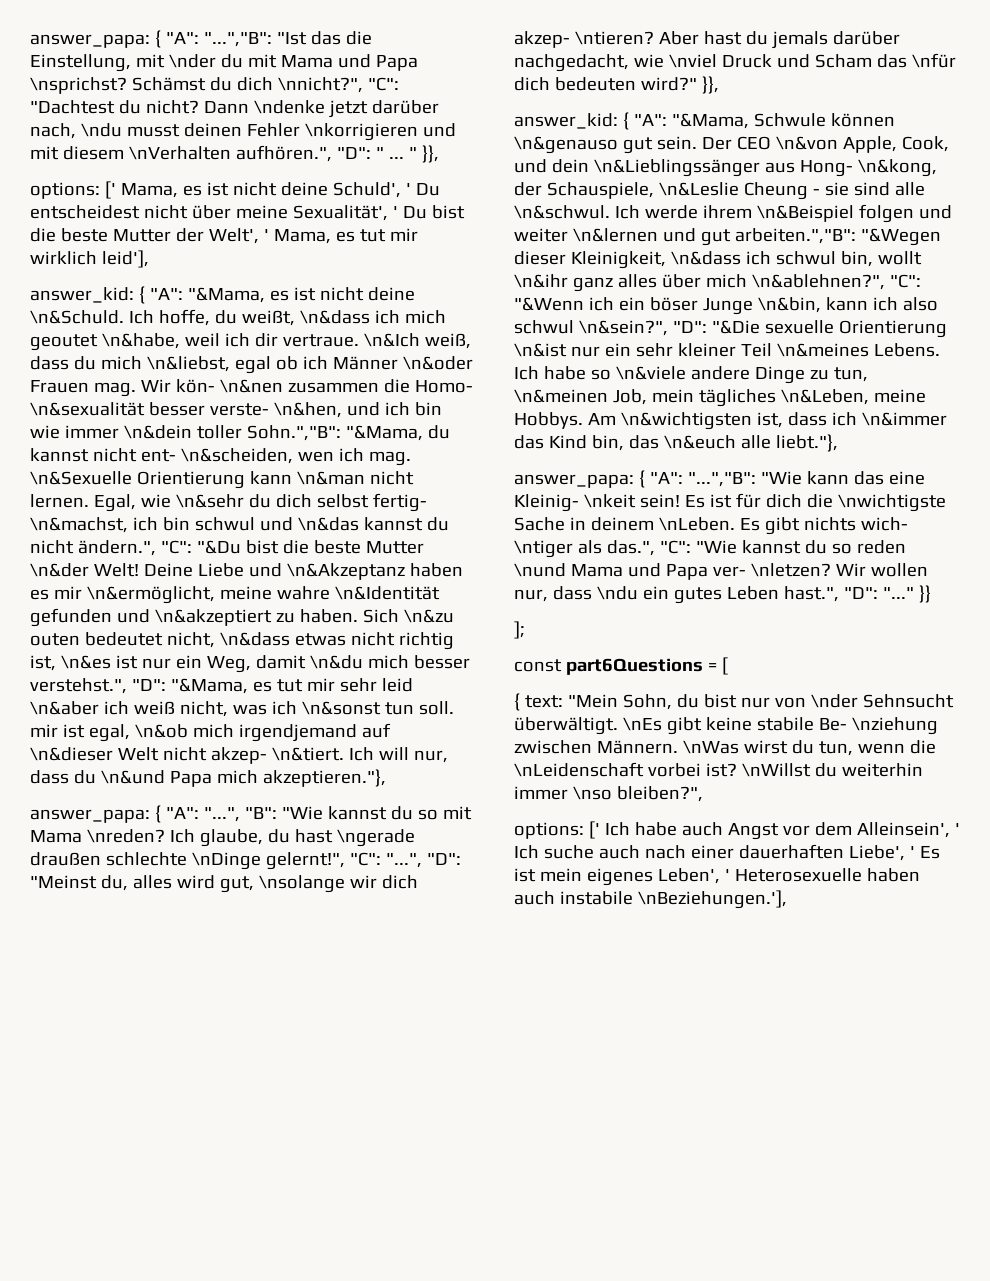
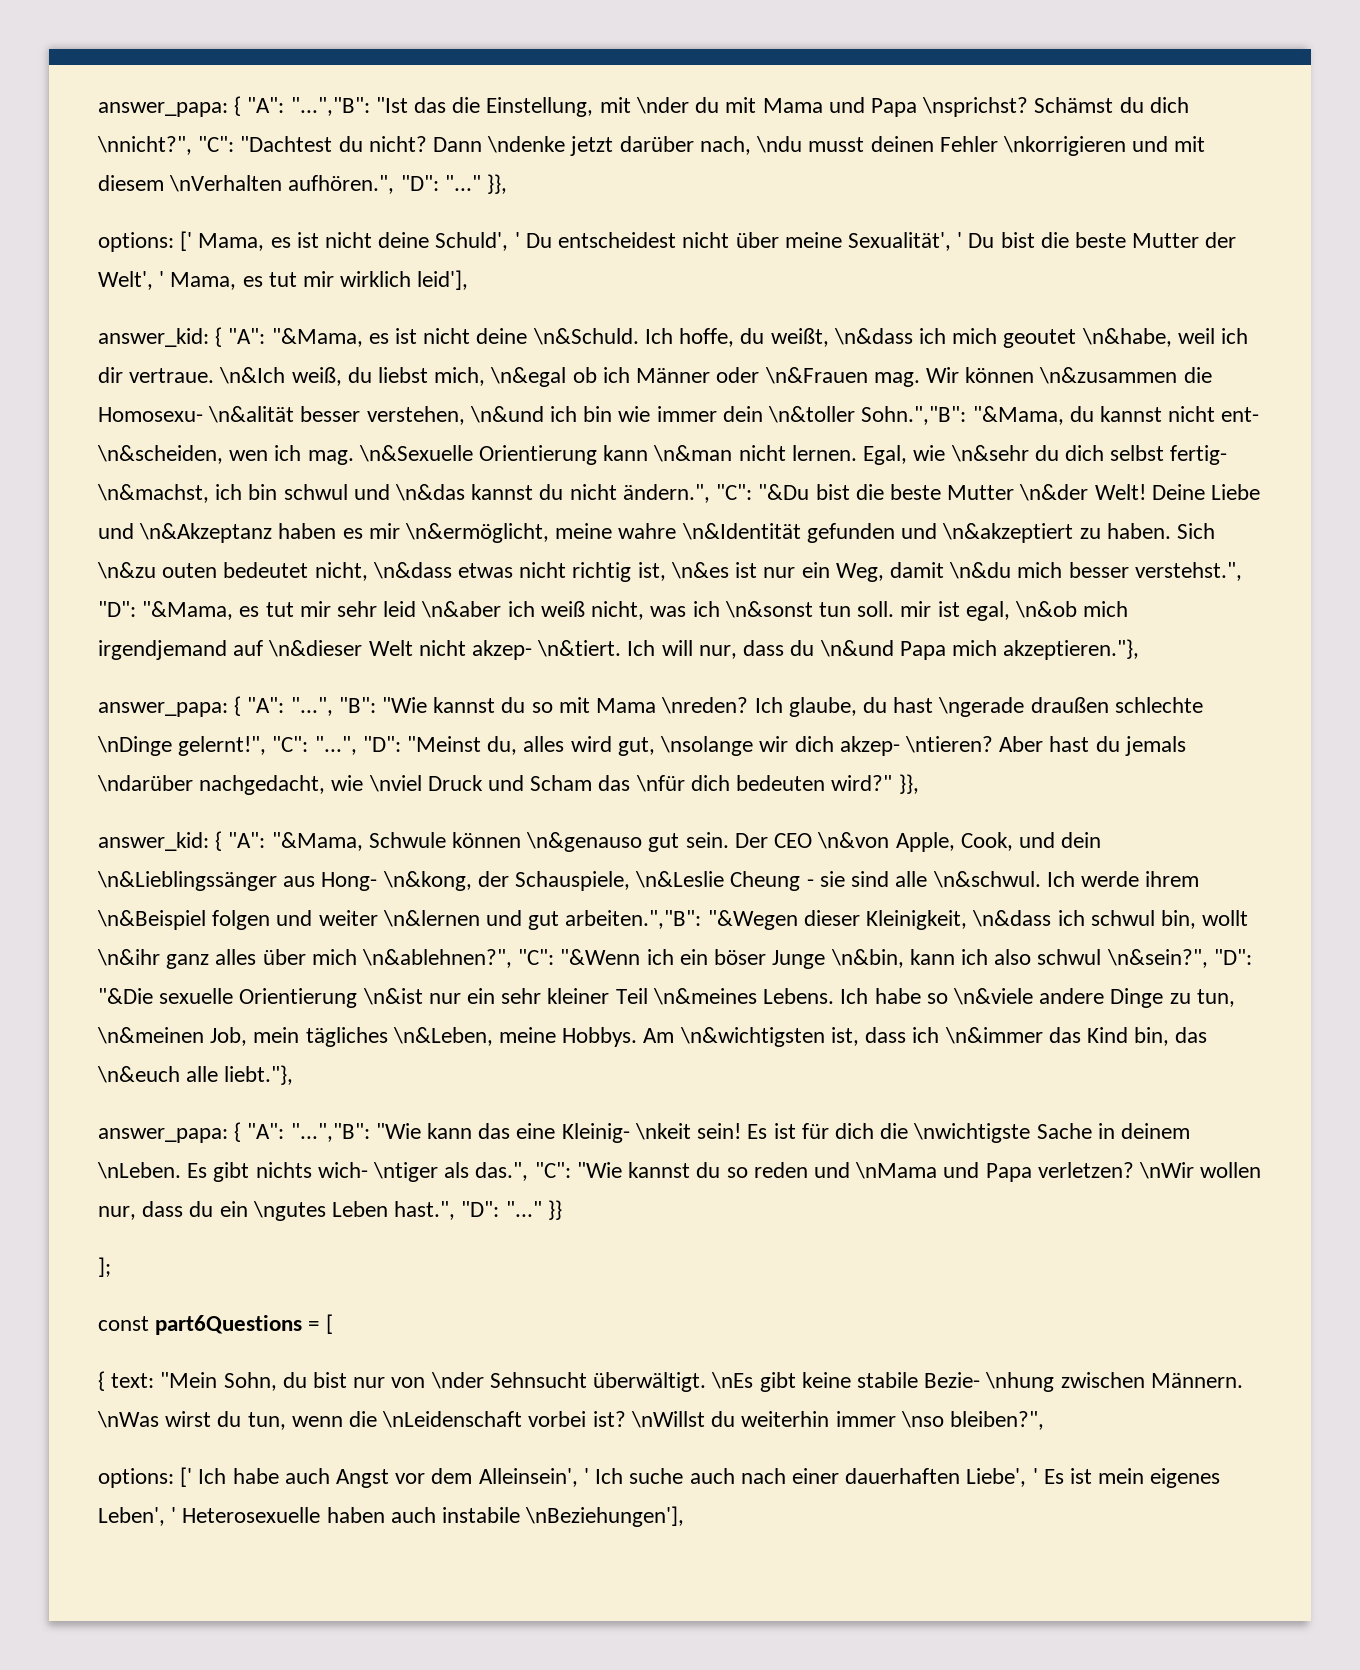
- Dann \ndenke jetzt darüber nach, \ndu musst deinen Fehler \nkorrigieren und mit diesem \nVerhalten aufhören.", "D": " ... " }},
+ Dann \ndenke jetzt darüber nach, \ndu musst deinen Fehler \nkorrigieren und mit diesem \nVerhalten aufhören.", "D": "..." }},
- \n&Ich weiß, dass du mich \n&liebst, egal ob ich Männer \n&oder Frauen mag. Wir kön- \n&nen zusammen die Homo- \n&sexualität besser verste- \n&hen, und ich bin wie immer \n&dein toller Sohn.","B": "&Mama, du kannst nicht ent- \n&scheiden, wen ich mag.
+ \n&Ich weiß, du liebst mich, \n&egal ob ich Männer oder \n&Frauen mag. Wir können \n&zusammen die Homosexu- \n&alität besser verstehen, \n&und ich bin wie immer dein \n&toller Sohn.","B": "&Mama, du kannst nicht ent- \n&scheiden, wen ich mag.
- Aber hast du jemals darüber nachgedacht, wie \nviel Druck und Scham das \nfür dich bedeuten wird?"
+ Aber hast du jemals \ndarüber nachgedacht, wie \nviel Druck und Scham das \nfür dich bedeuten wird?"
- Es gibt nichts wich- \ntiger als das.", "C": "Wie kannst du so reden \nund Mama und Papa ver- \nletzen? Wir wollen nur, dass \ndu ein gutes Leben hast.", "D": "..."
+ Es gibt nichts wich- \ntiger als das.", "C": "Wie kannst du so reden und \nMama und Papa verletzen? \nWir wollen nur, dass du ein \ngutes Leben hast.", "D": "..."
- \nEs gibt keine stabile Be- \nziehung zwischen Männern.
+ \nEs gibt keine stabile Bezie- \nhung zwischen Männern.
- options: [' Ich habe auch Angst vor dem Alleinsein', ' Ich suche auch nach einer dauerhaften Liebe', ' Es ist mein eigenes Leben', ' Heterosexuelle haben auch instabile \nBeziehungen.'],
+ options: [' Ich habe auch Angst vor dem Alleinsein', ' Ich suche auch nach einer dauerhaften Liebe', ' Es ist mein eigenes Leben', ' Heterosexuelle haben auch instabile \nBeziehungen'],

